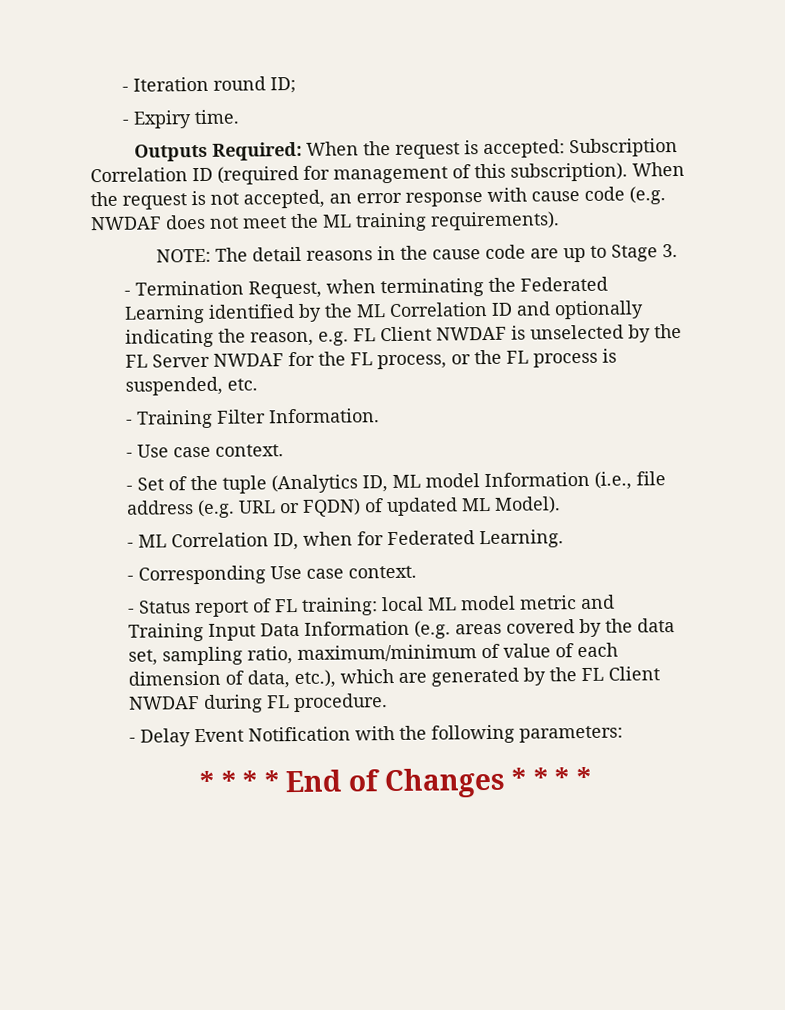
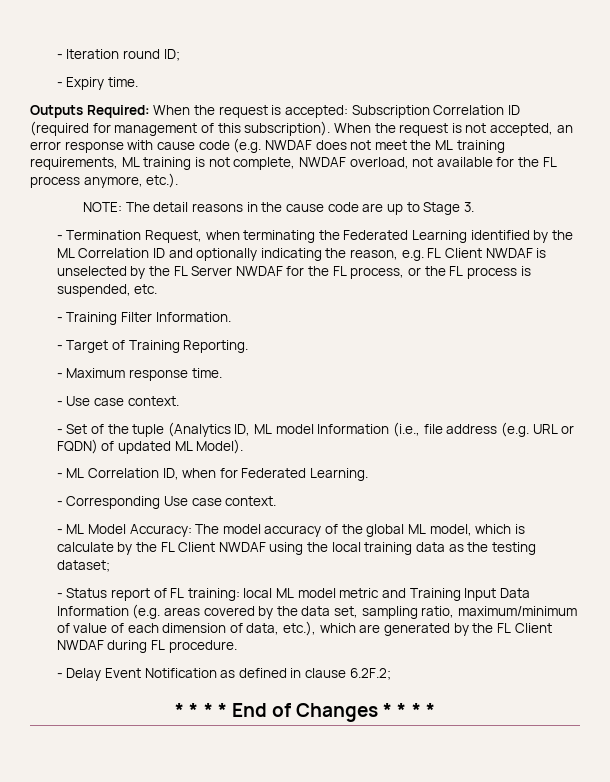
- When the request is not accepted, an error response with cause code (e.g. NWDAF does not meet the ML training requirements).
+ When the request is not accepted, an error response with cause code (e.g. NWDAF does not meet the ML training requirements, ML training is not complete, NWDAF overload, not available for the FL process anymore, etc.).
+ - Target of Training Reporting.
+ - Maximum response time.
+ - ML Model Accuracy: The model accuracy of the global ML model, which is calculate by the FL Client NWDAF using the local training data as the testing dataset;
- - Delay Event Notification with the following parameters:
+ - Delay Event Notification as defined in clause 6.2F.2;

